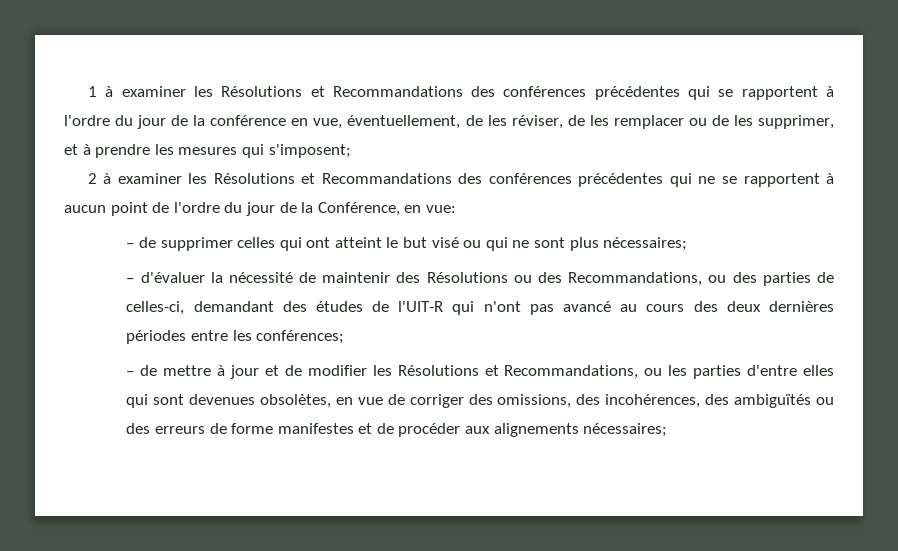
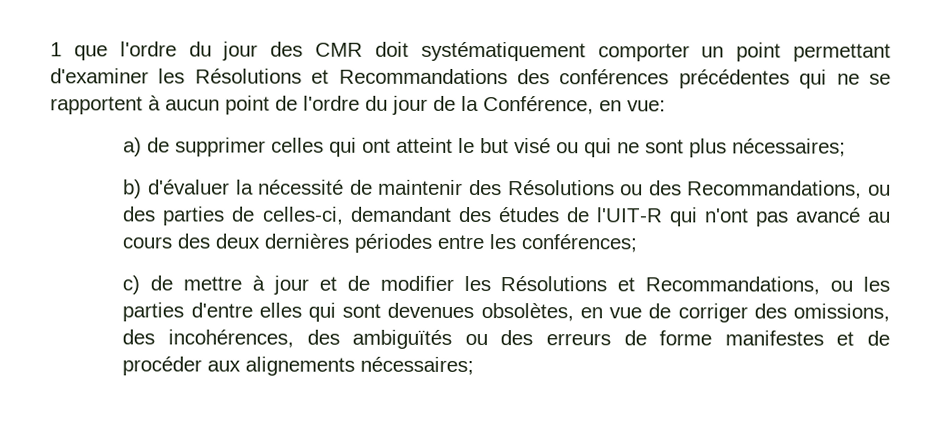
- 1 à examiner les Résolutions et Recommandations des conférences précédentes qui se rapportent à l'ordre du jour de la conférence en vue, éventuellement, de les réviser, de les remplacer ou de les supprimer, et à prendre les mesures qui s'imposent;
- 2 à examiner les Résolutions et Recommandations des conférences précédentes qui ne se rapportent à aucun point de l'ordre du jour de la Conférence, en vue:
+ 1 que l'ordre du jour des CMR doit systématiquement comporter un point permettant d'examiner les Résolutions et Recommandations des conférences précédentes qui ne se rapportent à aucun point de l'ordre du jour de la Conférence, en vue:
- – de supprimer celles qui ont atteint le but visé ou qui ne sont plus nécessaires;
+ a) de supprimer celles qui ont atteint le but visé ou qui ne sont plus nécessaires;
- – d'évaluer la nécessité de maintenir des Résolutions ou des Recommandations, ou des parties de celles-ci, demandant des études de l'UIT-R qui n'ont pas avancé au cours des deux dernières périodes entre les conférences;
+ b) d'évaluer la nécessité de maintenir des Résolutions ou des Recommandations, ou des parties de celles-ci, demandant des études de l'UIT-R qui n'ont pas avancé au cours des deux dernières périodes entre les conférences;
- – de mettre à jour et de modifier les Résolutions et Recommandations, ou les parties d'entre elles qui sont devenues obsolètes, en vue de corriger des omissions, des incohérences, des ambiguïtés ou des erreurs de forme manifestes et de procéder aux alignements nécessaires;
+ c) de mettre à jour et de modifier les Résolutions et Recommandations, ou les parties d'entre elles qui sont devenues obsolètes, en vue de corriger des omissions, des incohérences, des ambiguïtés ou des erreurs de forme manifestes et de procéder aux alignements nécessaires;

